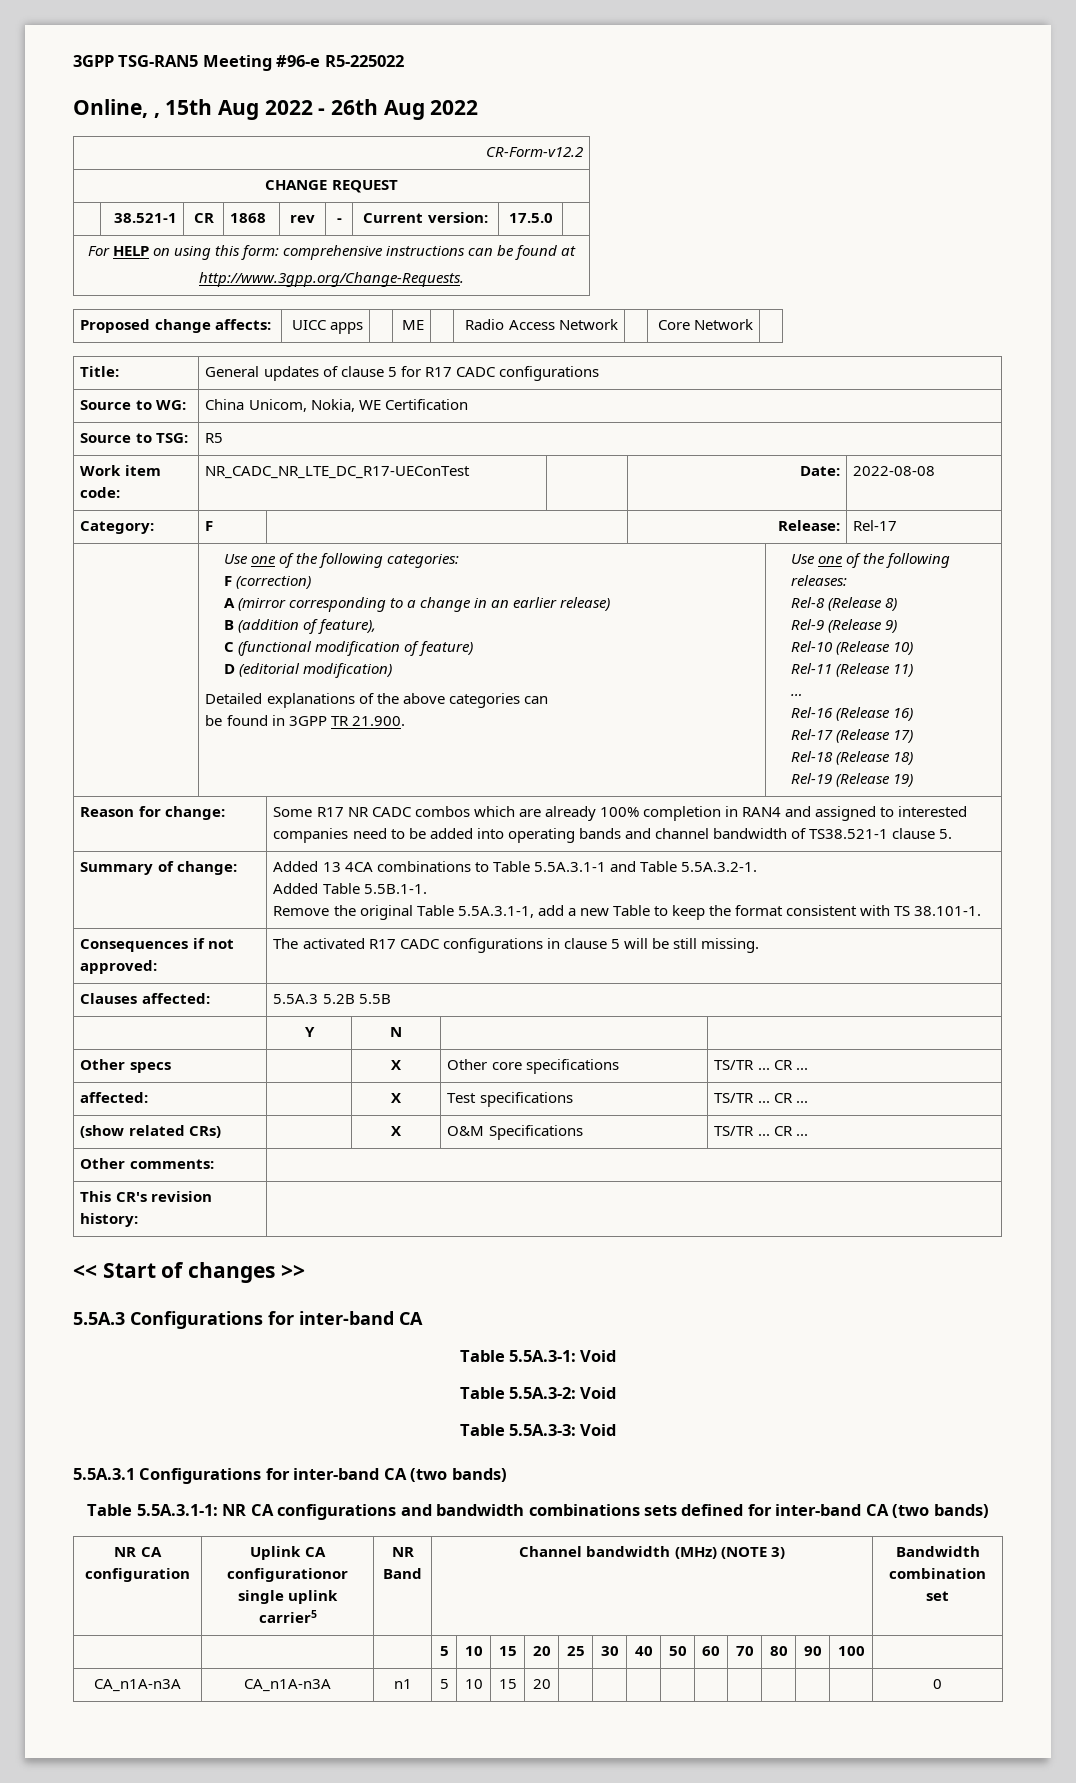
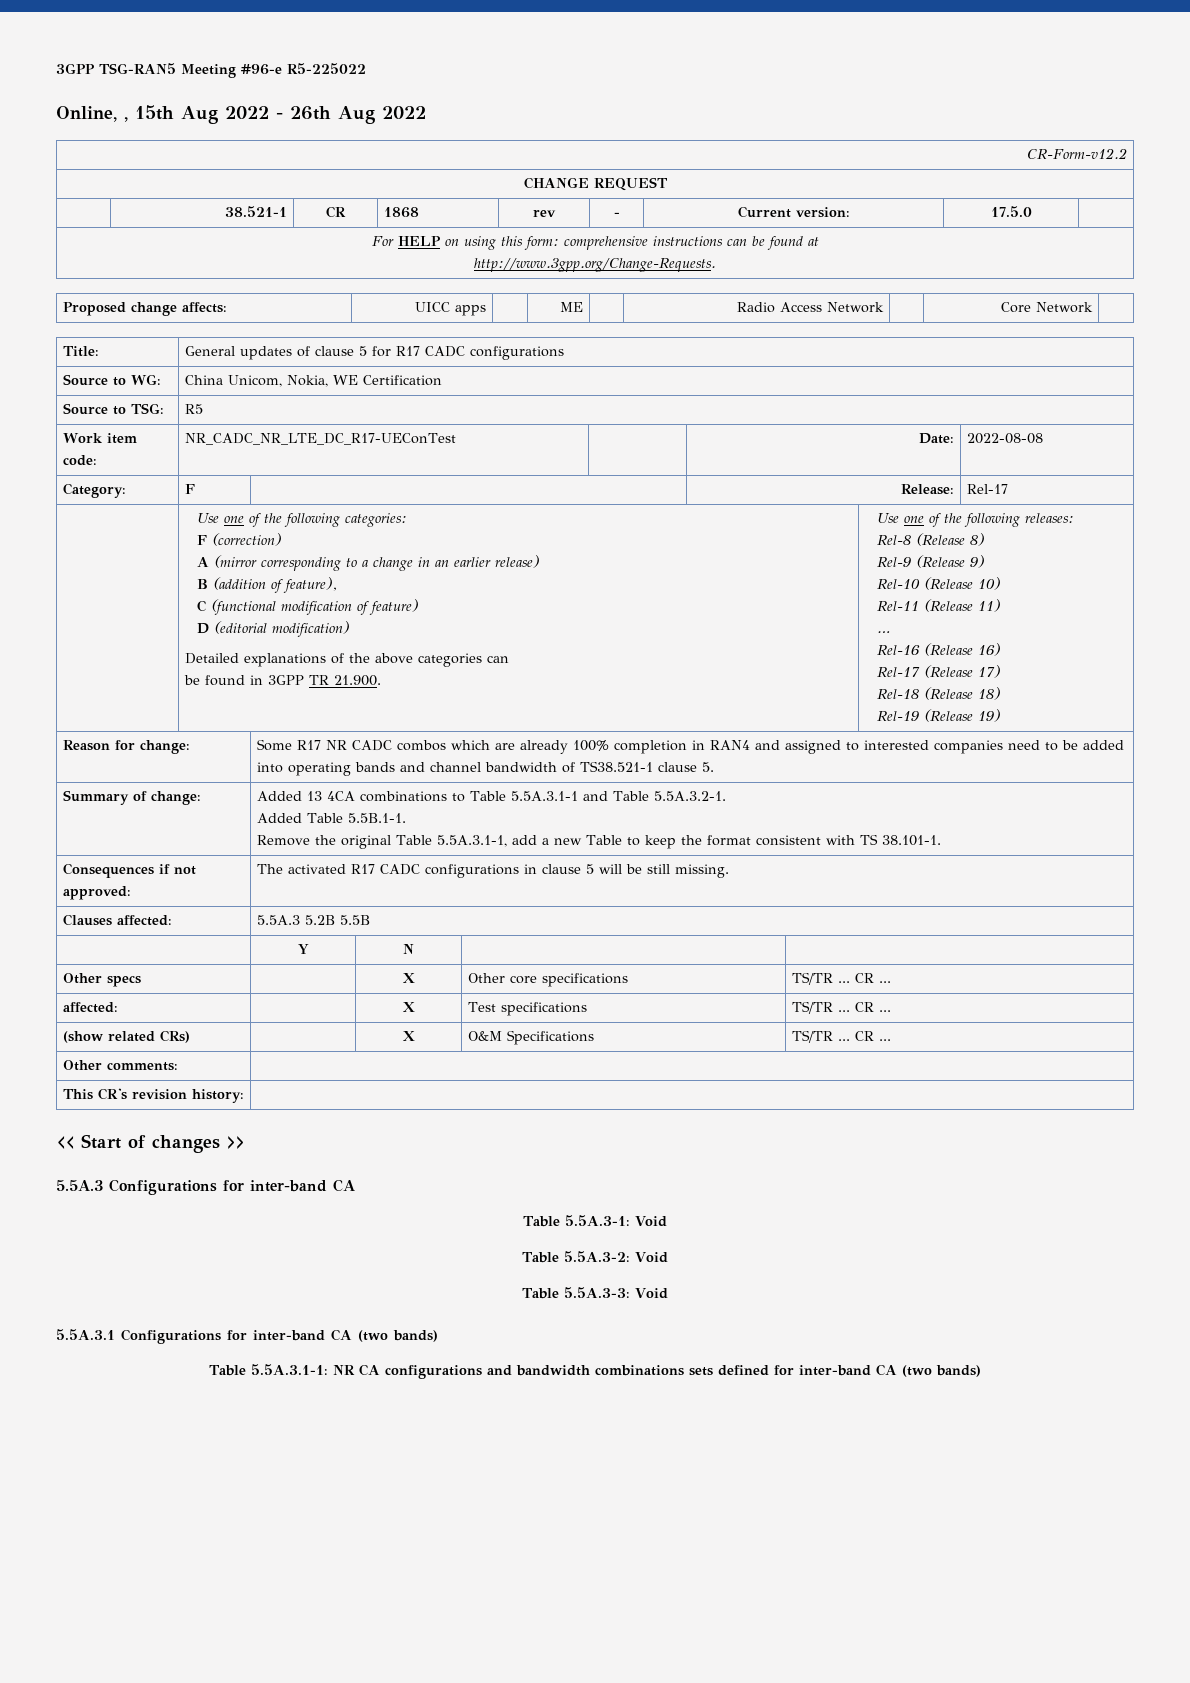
- NR CA configuration | Uplink CA configurationor single uplink carrier5 | NR Band | Channel bandwidth (MHz) (NOTE 3) | Bandwidth combination set
- | | | 5 | 10 | 15 | 20 | 25 | 30 | 40 | 50 | 60 | 70 | 80 | 90 | 100 |
- CA_n1A-n3A | CA_n1A-n3A | n1 | 5 | 10 | 15 | 20 | | | | | | | | | | 0

